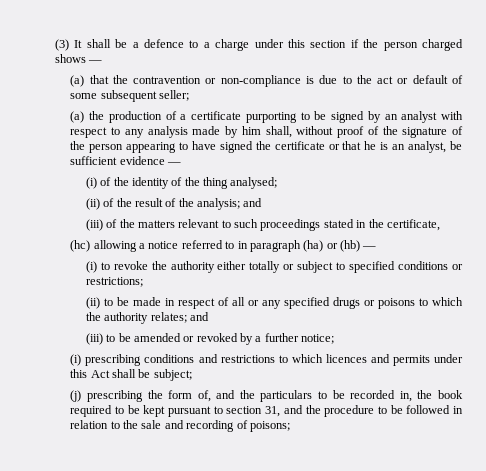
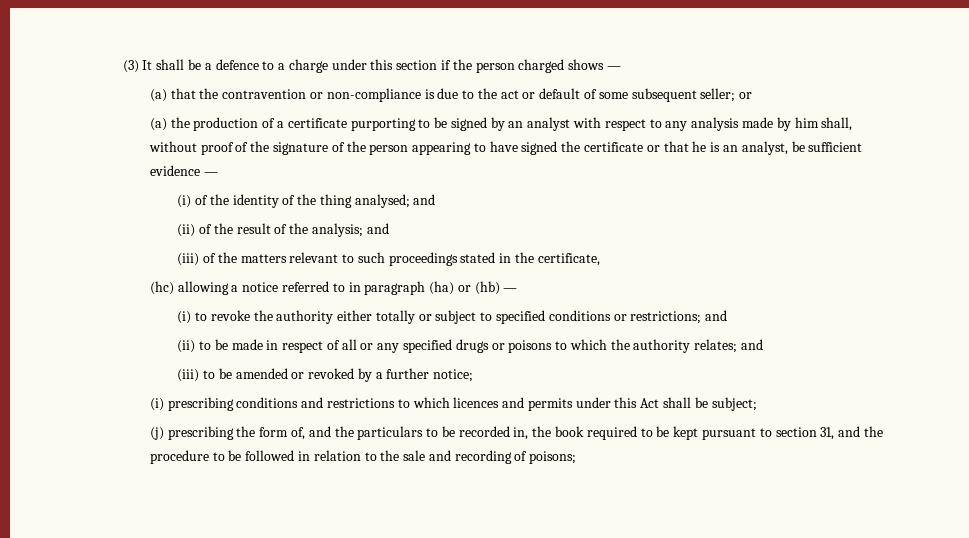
- (a) that the contravention or non-compliance is due to the act or default of some subsequent seller;
+ (a) that the contravention or non-compliance is due to the act or default of some subsequent seller; or
- (i) of the identity of the thing analysed;
+ (i) of the identity of the thing analysed; and
- (i) to revoke the authority either totally or subject to specified conditions or restrictions;
+ (i) to revoke the authority either totally or subject to specified conditions or restrictions; and

